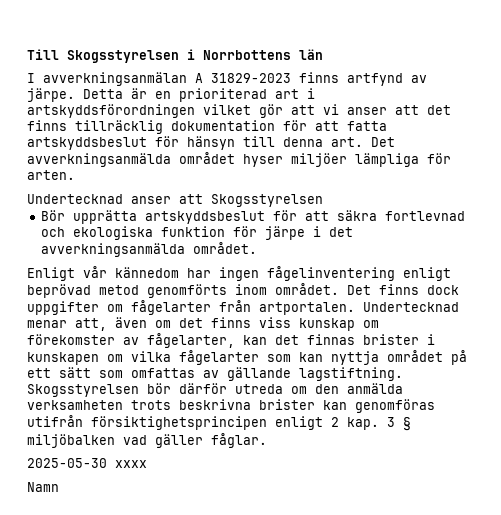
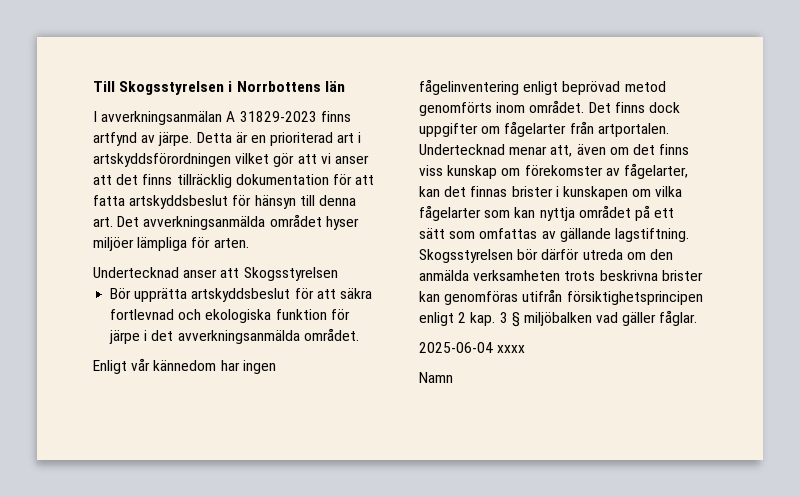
- 2025-05-30 xxxx
+ 2025-06-04 xxxx

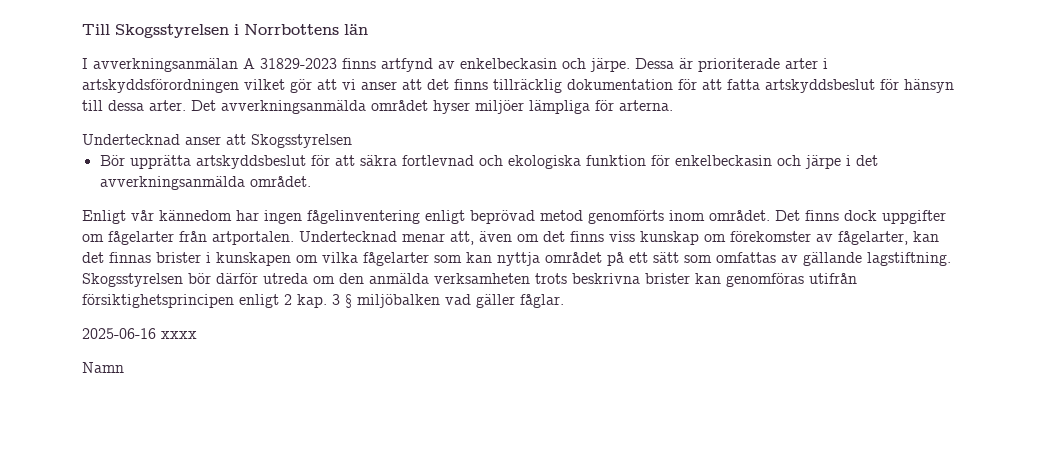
- I avverkningsanmälan A 31829-2023 finns artfynd av järpe. Detta är en prioriterad art i artskyddsförordningen vilket gör att vi anser att det finns tillräcklig dokumentation för att fatta artskyddsbeslut för hänsyn till denna art. Det avverkningsanmälda området hyser miljöer lämpliga för arten.
+ I avverkningsanmälan A 31829-2023 finns artfynd av enkelbeckasin och järpe. Dessa är prioriterade arter i artskyddsförordningen vilket gör att vi anser att det finns tillräcklig dokumentation för att fatta artskyddsbeslut för hänsyn till dessa arter. Det avverkningsanmälda området hyser miljöer lämpliga för arterna.
- Bör upprätta artskyddsbeslut för att säkra fortlevnad och ekologiska funktion för järpe i det avverkningsanmälda området.
+ Bör upprätta artskyddsbeslut för att säkra fortlevnad och ekologiska funktion för enkelbeckasin och järpe i det avverkningsanmälda området.
- 2025-06-04 xxxx
+ 2025-06-16 xxxx

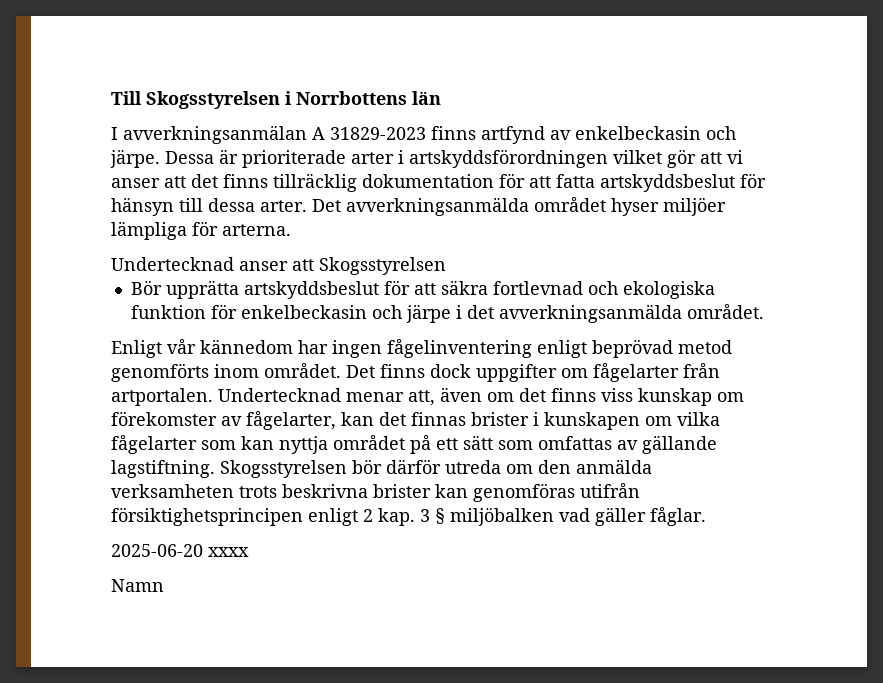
- 2025-06-16 xxxx
+ 2025-06-20 xxxx

